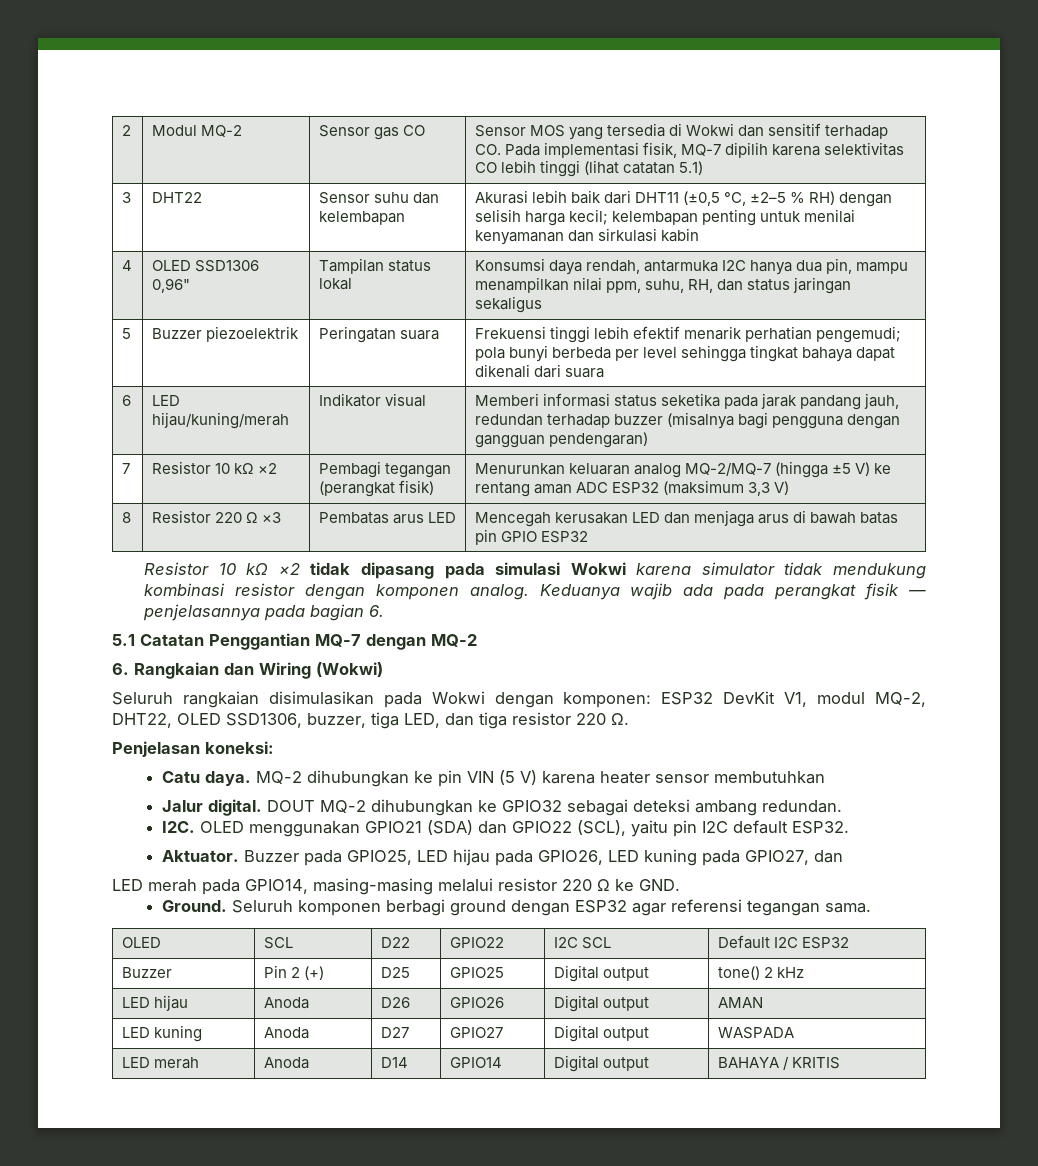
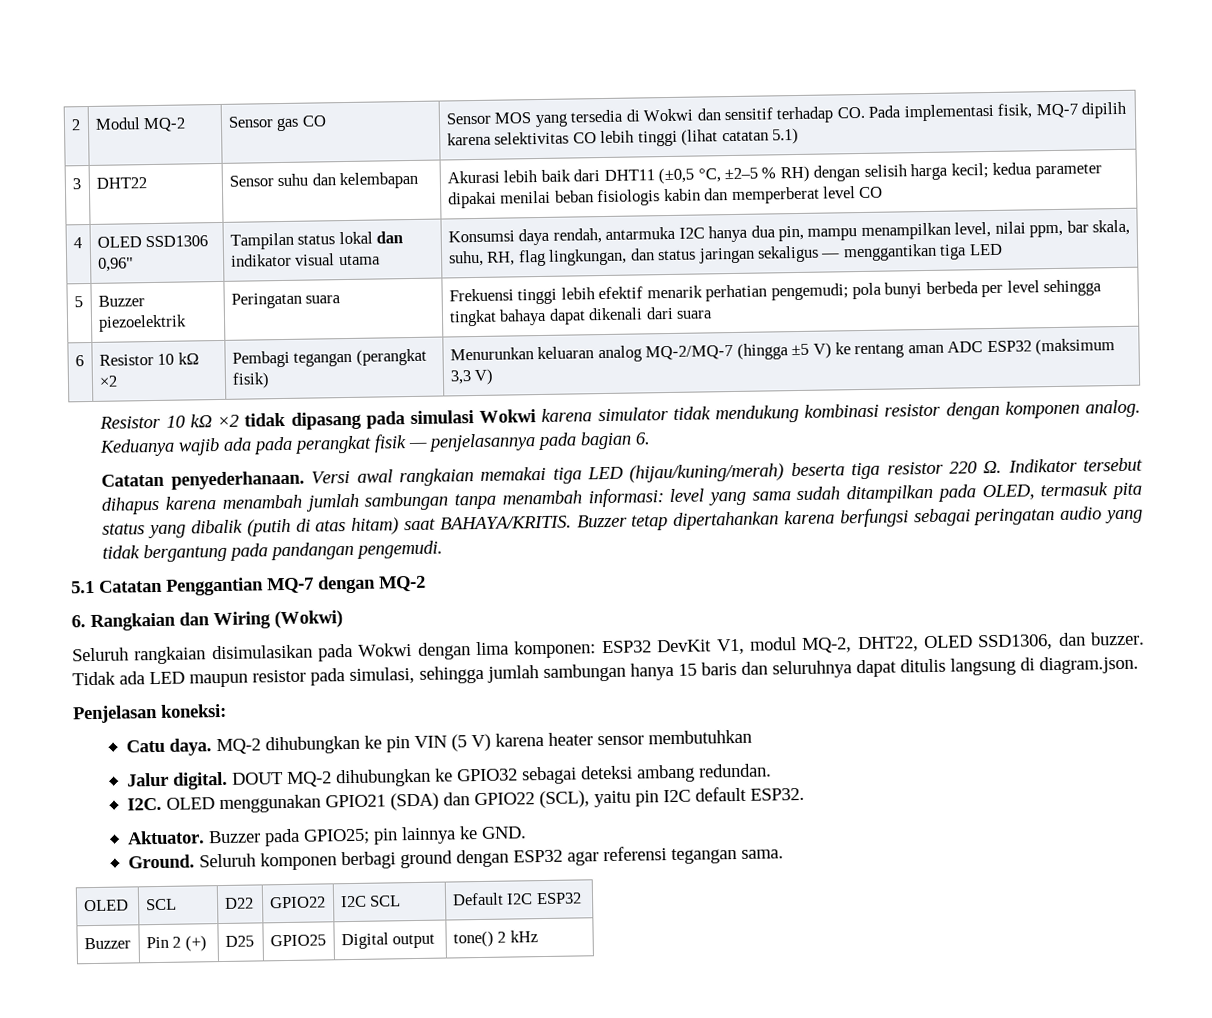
- 3 | DHT22 | Sensor suhu dan kelembapan | Akurasi lebih baik dari DHT11 (±0,5 °C, ±2–5 % RH) dengan selisih harga kecil; kelembapan penting untuk menilai kenyamanan dan sirkulasi kabin
+ 3 | DHT22 | Sensor suhu dan kelembapan | Akurasi lebih baik dari DHT11 (±0,5 °C, ±2–5 % RH) dengan selisih harga kecil; kedua parameter dipakai menilai beban fisiologis kabin dan memperberat level CO
- 4 | OLED SSD1306 0,96" | Tampilan status lokal | Konsumsi daya rendah, antarmuka I2C hanya dua pin, mampu menampilkan nilai ppm, suhu, RH, dan status jaringan sekaligus
+ 4 | OLED SSD1306 0,96" | Tampilan status lokal dan indikator visual utama | Konsumsi daya rendah, antarmuka I2C hanya dua pin, mampu menampilkan level, nilai ppm, bar skala, suhu, RH, flag lingkungan, dan status jaringan sekaligus — menggantikan tiga LED
- 6 | LED hijau/kuning/merah | Indikator visual | Memberi informasi status seketika pada jarak pandang jauh, redundan terhadap buzzer (misalnya bagi pengguna dengan gangguan pendengaran)
- 7 | Resistor 10 kΩ ×2 | Pembagi tegangan (perangkat fisik) | Menurunkan keluaran analog MQ-2/MQ-7 (hingga ±5 V) ke rentang aman ADC ESP32 (maksimum 3,3 V)
+ 6 | Resistor 10 kΩ ×2 | Pembagi tegangan (perangkat fisik) | Menurunkan keluaran analog MQ-2/MQ-7 (hingga ±5 V) ke rentang aman ADC ESP32 (maksimum 3,3 V)
- 8 | Resistor 220 Ω ×3 | Pembatas arus LED | Mencegah kerusakan LED dan menjaga arus di bawah batas pin GPIO ESP32
+ Catatan penyederhanaan. Versi awal rangkaian memakai tiga LED (hijau/kuning/merah) beserta tiga resistor 220 Ω. Indikator tersebut dihapus karena menambah jumlah sambungan tanpa menambah informasi: level yang sama sudah ditampilkan pada OLED, termasuk pita status yang dibalik (putih di atas hitam) saat BAHAYA/KRITIS. Buzzer tetap dipertahankan karena berfungsi sebagai peringatan audio yang tidak bergantung pada pandangan pengemudi.
- Seluruh rangkaian disimulasikan pada Wokwi dengan komponen: ESP32 DevKit V1, modul MQ-2, DHT22, OLED SSD1306, buzzer, tiga LED, dan tiga resistor 220 Ω.
+ Seluruh rangkaian disimulasikan pada Wokwi dengan lima komponen: ESP32 DevKit V1, modul MQ-2, DHT22, OLED SSD1306, dan buzzer. Tidak ada LED maupun resistor pada simulasi, sehingga jumlah sambungan hanya 15 baris dan seluruhnya dapat ditulis langsung di diagram.json.
- Buzzer pada GPIO25, LED hijau pada GPIO26, LED kuning pada GPIO27, dan
- LED merah pada GPIO14, masing-masing melalui resistor 220 Ω ke GND.
+ Buzzer pada GPIO25; pin lainnya ke GND.
- LED hijau | Anoda | D26 | GPIO26 | Digital output | AMAN
- LED kuning | Anoda | D27 | GPIO27 | Digital output | WASPADA
- LED merah | Anoda | D14 | GPIO14 | Digital output | BAHAYA / KRITIS

